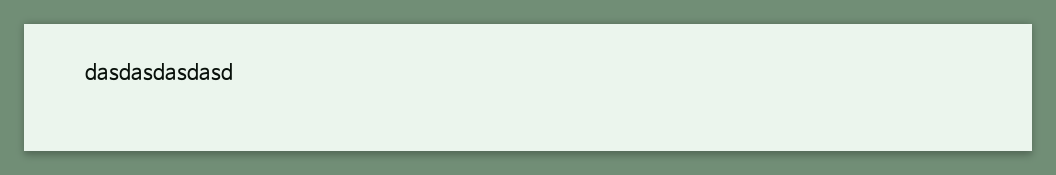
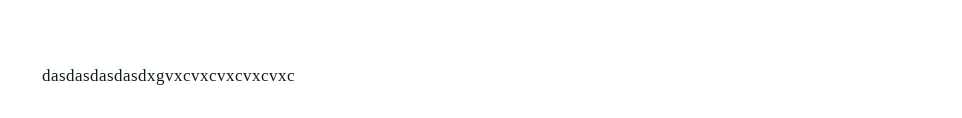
- dasdasdasdasd
+ dasdasdasdasdxgvxcvxcvxcvxcvxc

